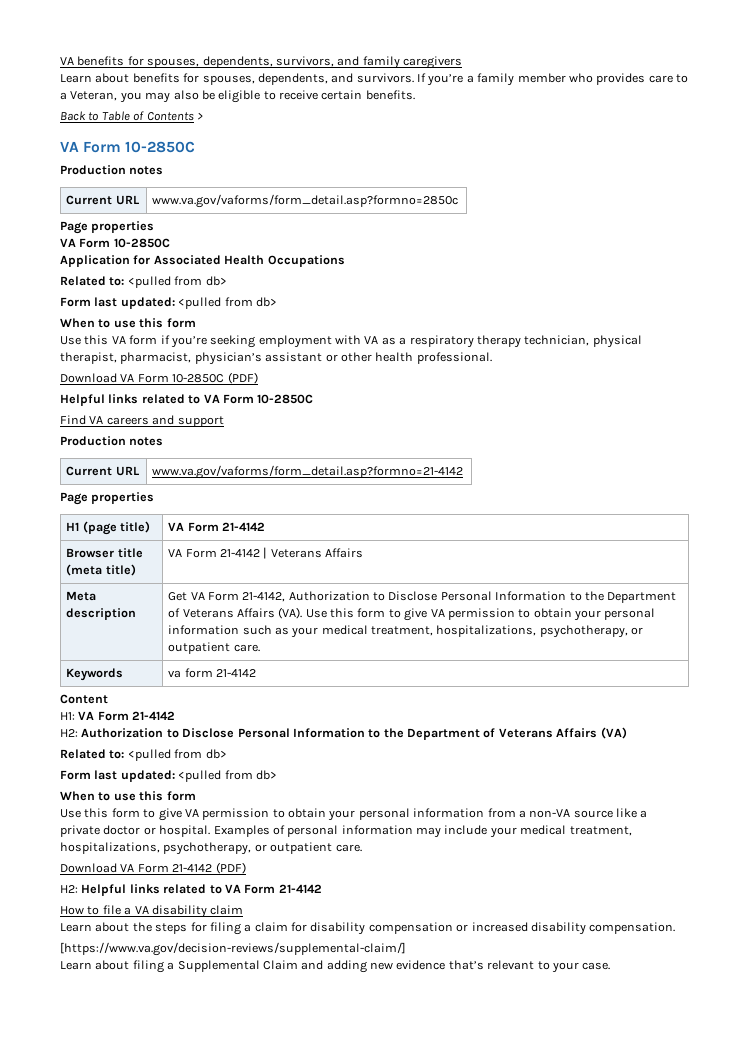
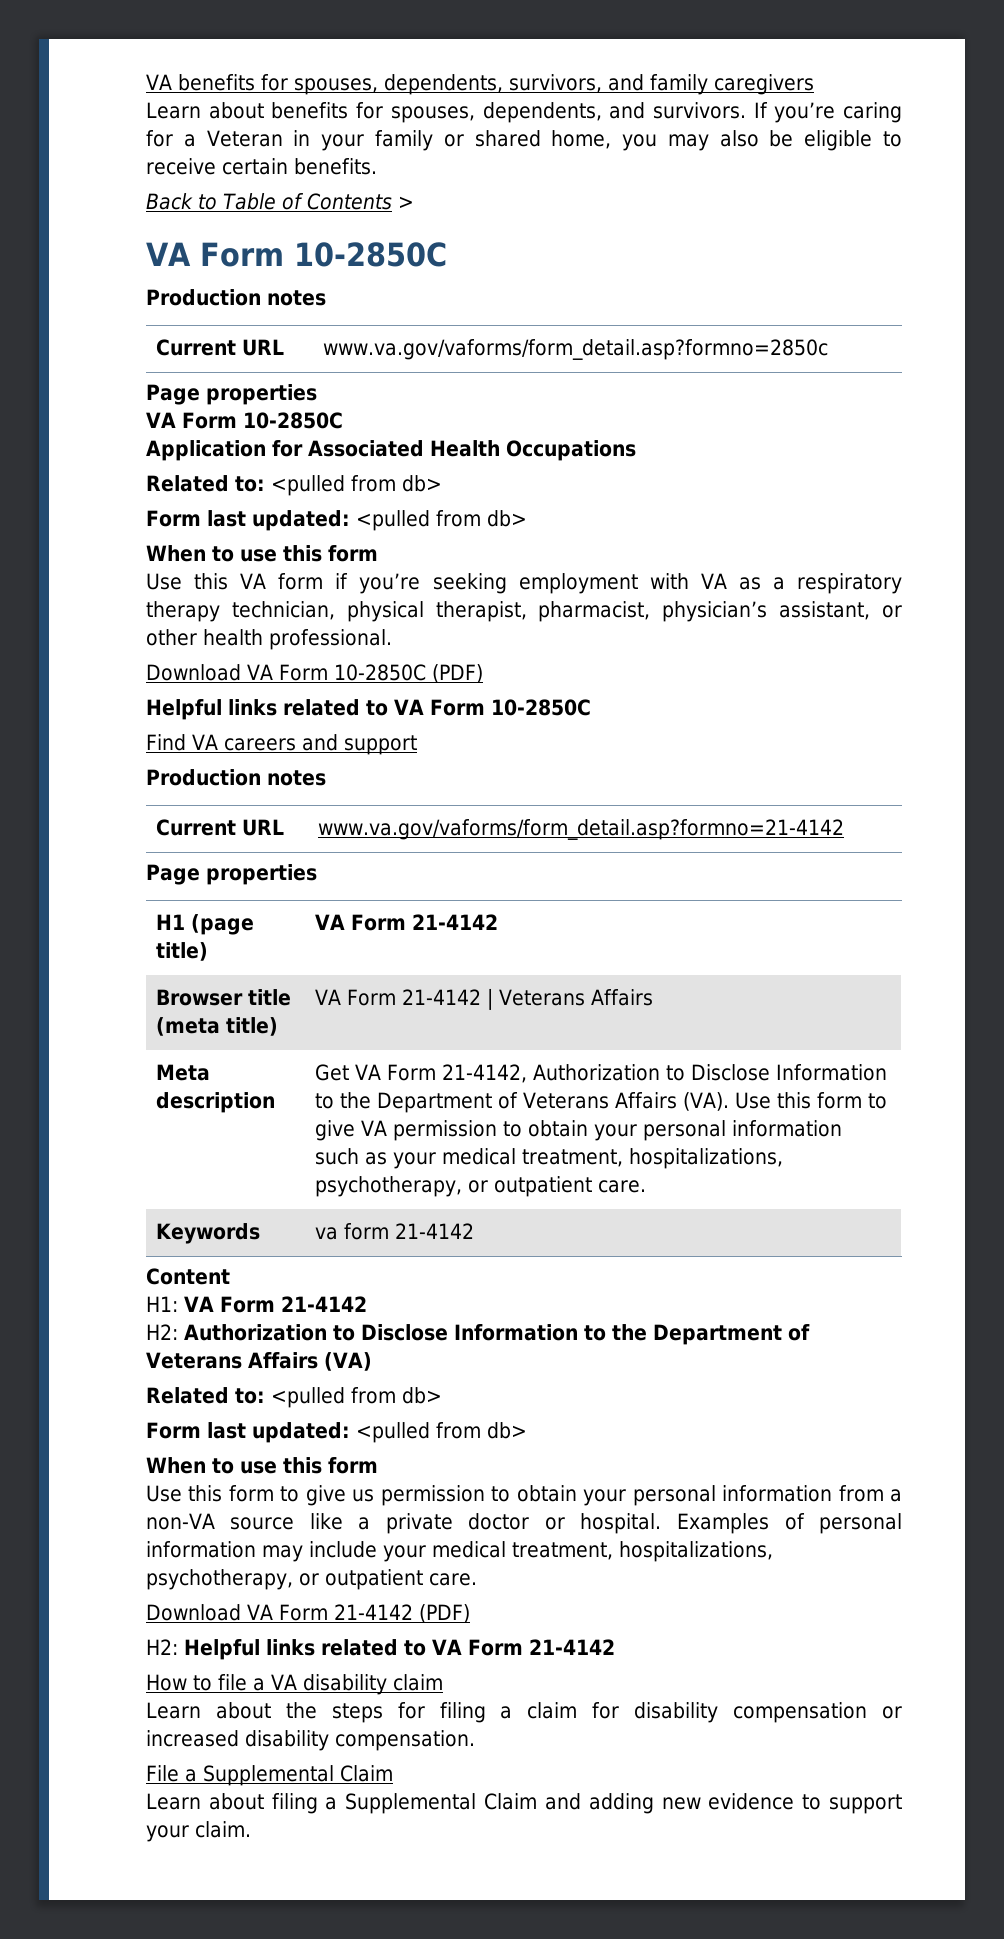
- If you’re a family member who provides care to a Veteran, you may also be eligible to receive certain benefits.
+ If you’re caring for a Veteran in your family or shared home, you may also be eligible to receive certain benefits.
- Use this VA form if you’re seeking employment with VA as a respiratory therapy technician, physical therapist, pharmacist, physician’s assistant or other health professional.
+ Use this VA form if you’re seeking employment with VA as a respiratory therapy technician, physical therapist, pharmacist, physician’s assistant, or other health professional.
- Meta description | Get VA Form 21-4142, Authorization to Disclose Personal Information to the Department of Veterans Affairs (VA). Use this form to give VA permission to obtain your personal information such as your medical treatment, hospitalizations, psychotherapy, or outpatient care.
+ Meta description | Get VA Form 21-4142, Authorization to Disclose Information to the Department of Veterans Affairs (VA). Use this form to give VA permission to obtain your personal information such as your medical treatment, hospitalizations, psychotherapy, or outpatient care.
- H2: Authorization to Disclose Personal Information to the Department of Veterans Affairs (VA)
+ H2: Authorization to Disclose Information to the Department of Veterans Affairs (VA)
- Use this form to give VA permission to obtain your personal information from a non-VA source like a private doctor or hospital.
+ Use this form to give us permission to obtain your personal information from a non-VA source like a private doctor or hospital.
- [https://www.va.gov/decision-reviews/supplemental-claim/]
+ File a Supplemental Claim
- Learn about filing a Supplemental Claim and adding new evidence that’s relevant to your case.
+ Learn about filing a Supplemental Claim and adding new evidence to support your claim.

